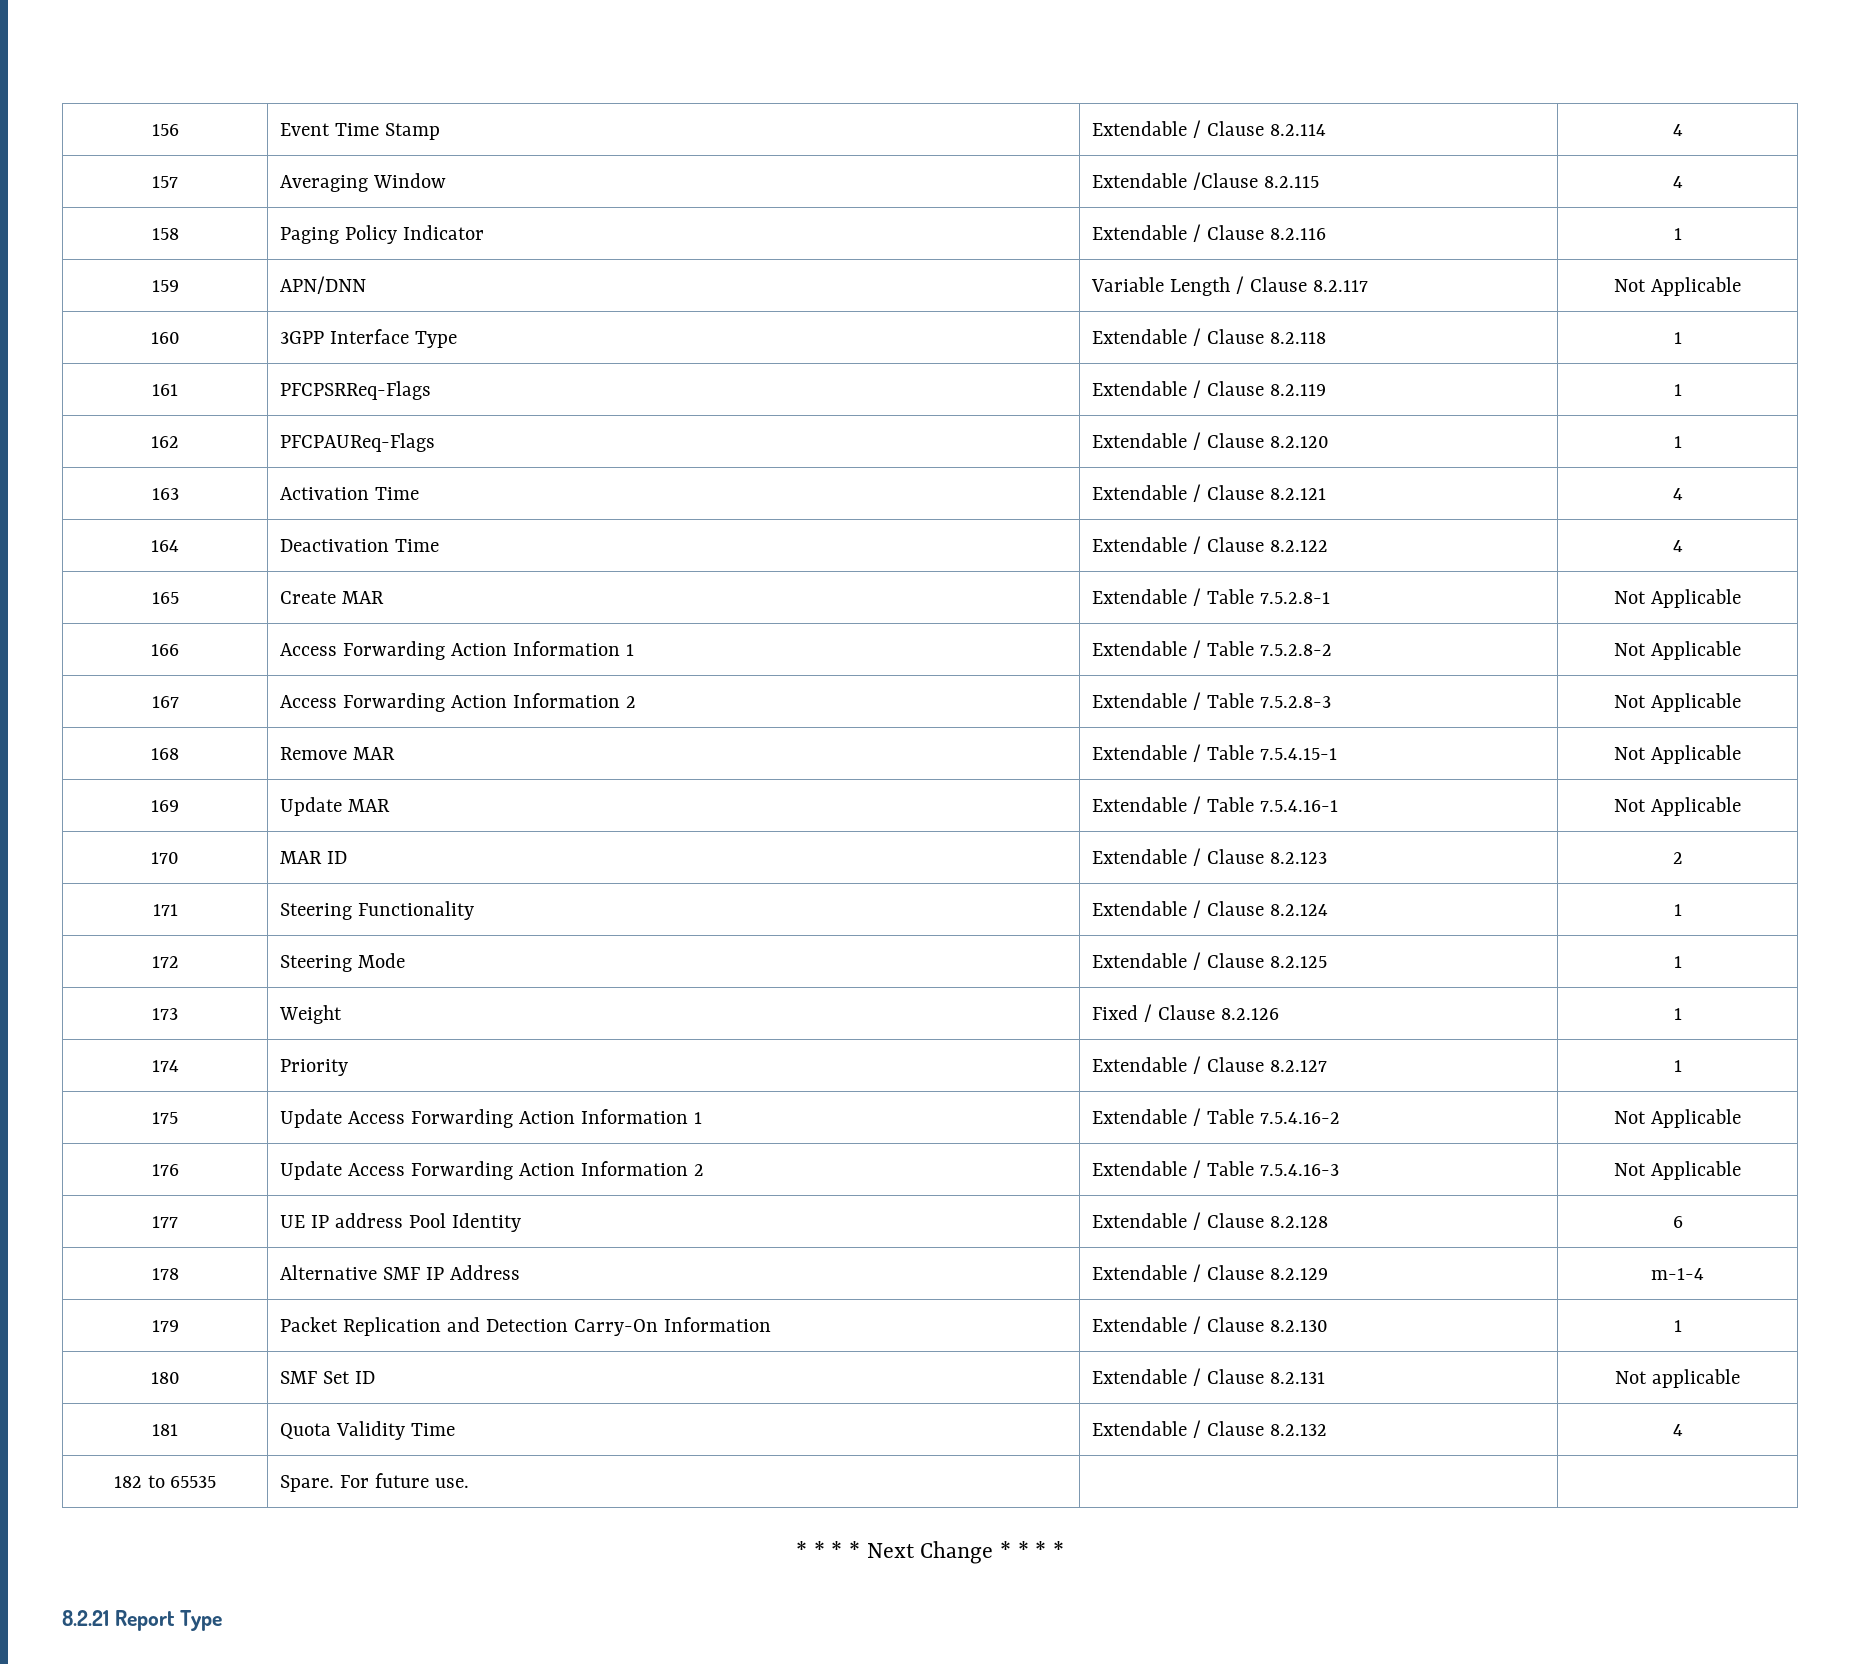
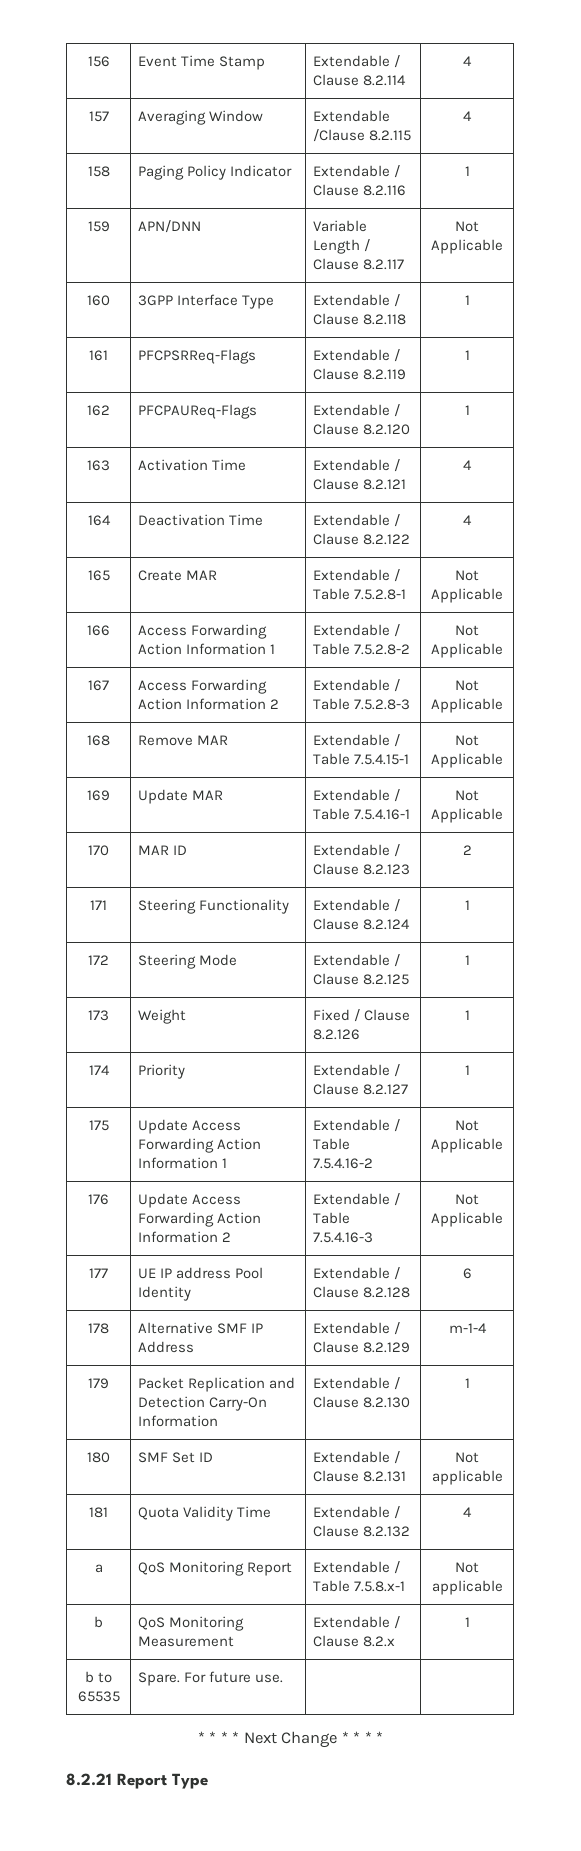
- 182 to 65535 | Spare. For future use. | |
+ a | QoS Monitoring Report | Extendable / Table 7.5.8.x-1 | Not applicable
+ b | QoS Monitoring Measurement | Extendable / Clause 8.2.x | 1
+ b to 65535 | Spare. For future use. | |

